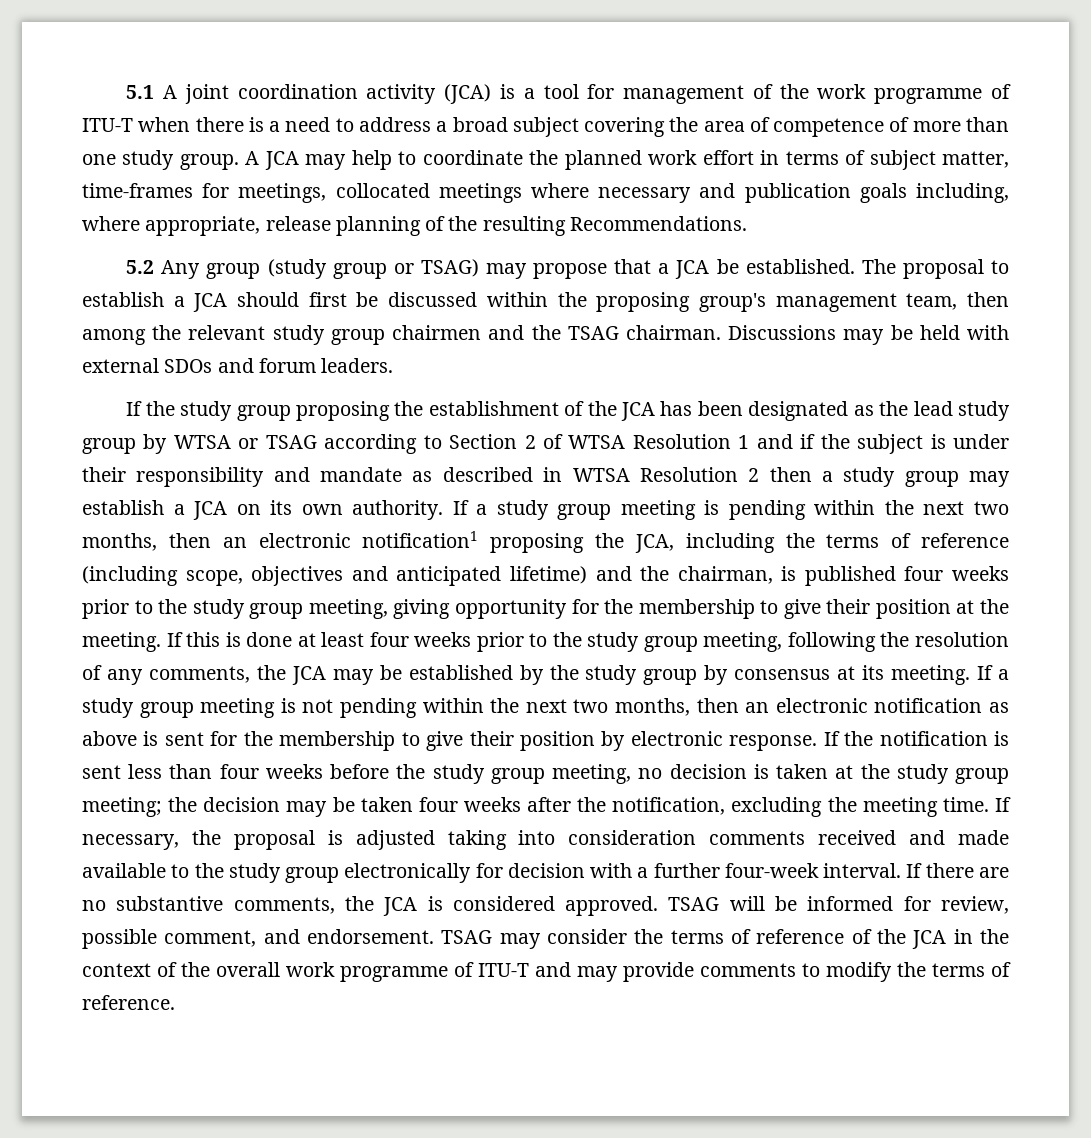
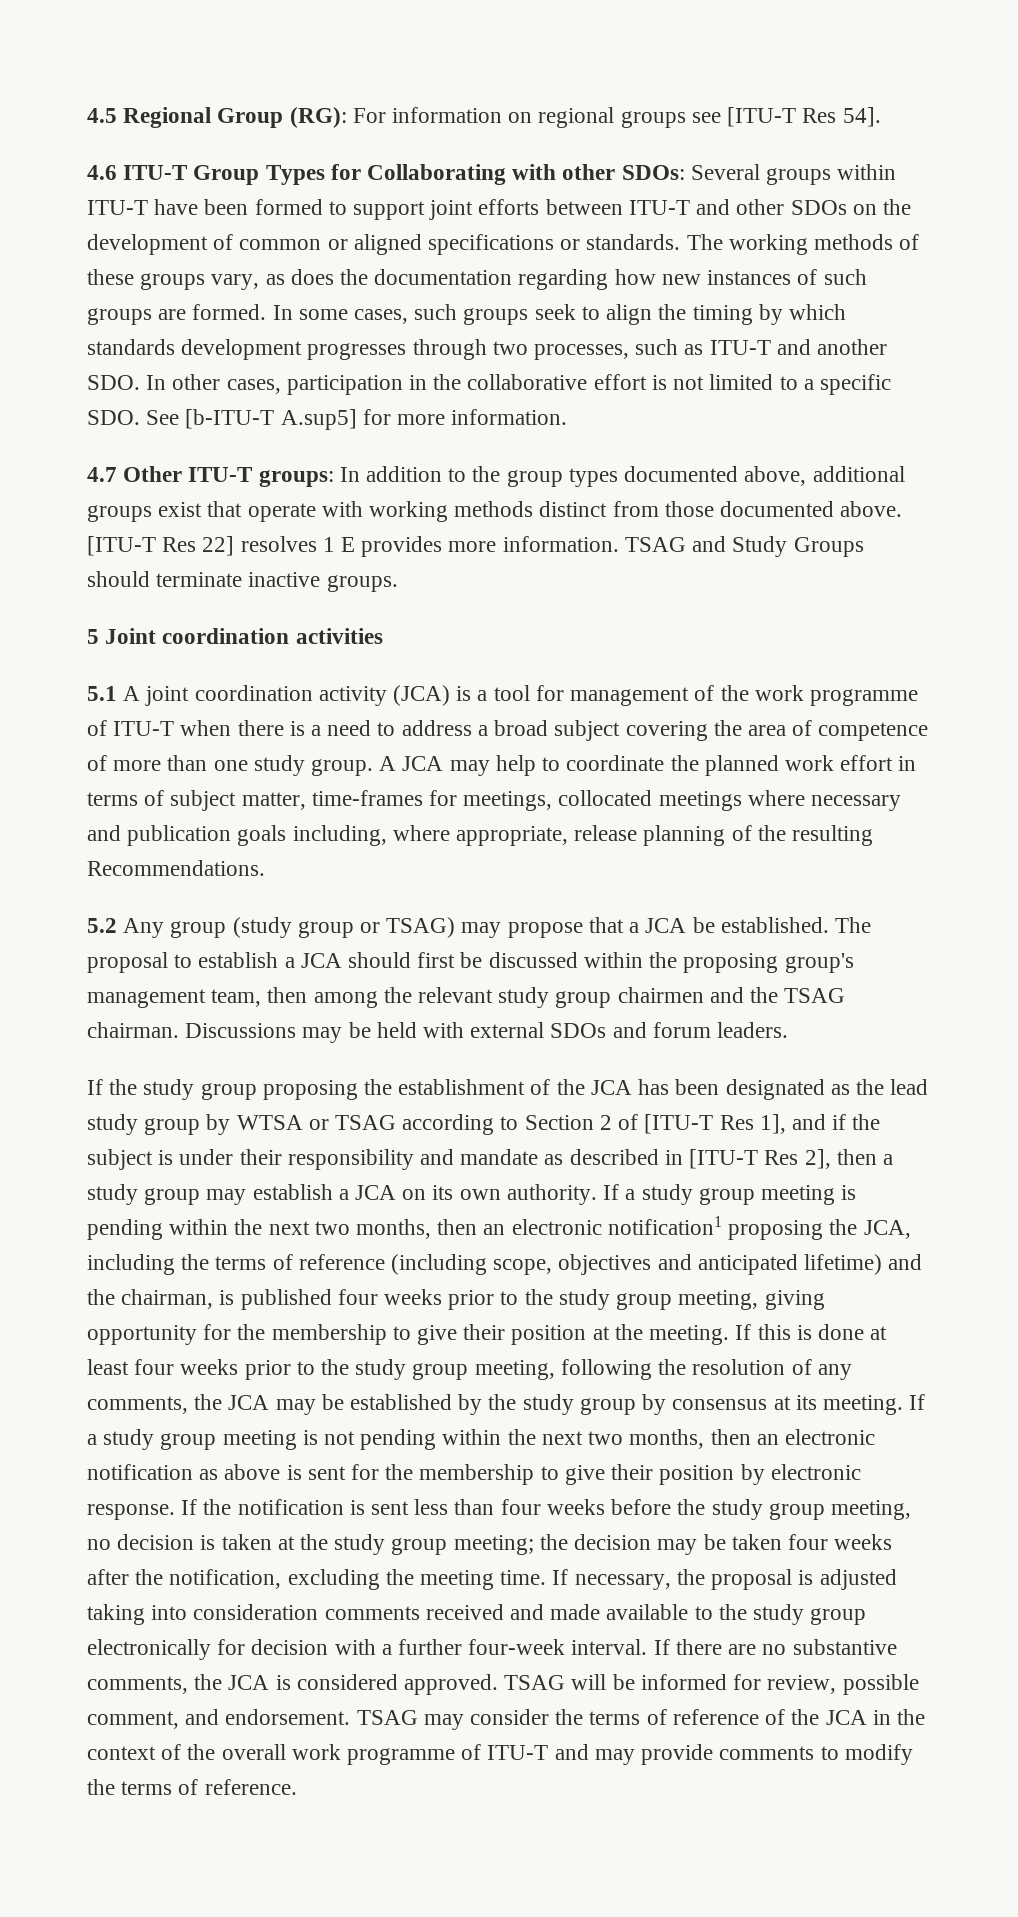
+ 4.5 Regional Group (RG): For information on regional groups see [ITU-T Res 54].
+ 4.6 ITU-T Group Types for Collaborating with other SDOs: Several groups within ITU-T have been formed to support joint efforts between ITU-T and other SDOs on the development of common or aligned specifications or standards. The working methods of these groups vary, as does the documentation regarding how new instances of such groups are formed. In some cases, such groups seek to align the timing by which standards development progresses through two processes, such as ITU-T and another SDO. In other cases, participation in the collaborative effort is not limited to a specific SDO. See [b-ITU-T A.sup5] for more information.
+ 4.7 Other ITU-T groups: In addition to the group types documented above, additional groups exist that operate with working methods distinct from those documented above. [ITU-T Res 22] resolves 1 E provides more information. TSAG and Study Groups should terminate inactive groups.
+ 5 Joint coordination activities
- If the study group proposing the establishment of the JCA has been designated as the lead study group by WTSA or TSAG according to Section 2 of WTSA Resolution 1 and if the subject is under their responsibility and mandate as described in WTSA Resolution 2 then a study group may establish a JCA on its own authority.
+ If the study group proposing the establishment of the JCA has been designated as the lead study group by WTSA or TSAG according to Section 2 of [ITU-T Res 1], and if the subject is under their responsibility and mandate as described in [ITU-T Res 2], then a study group may establish a JCA on its own authority.

